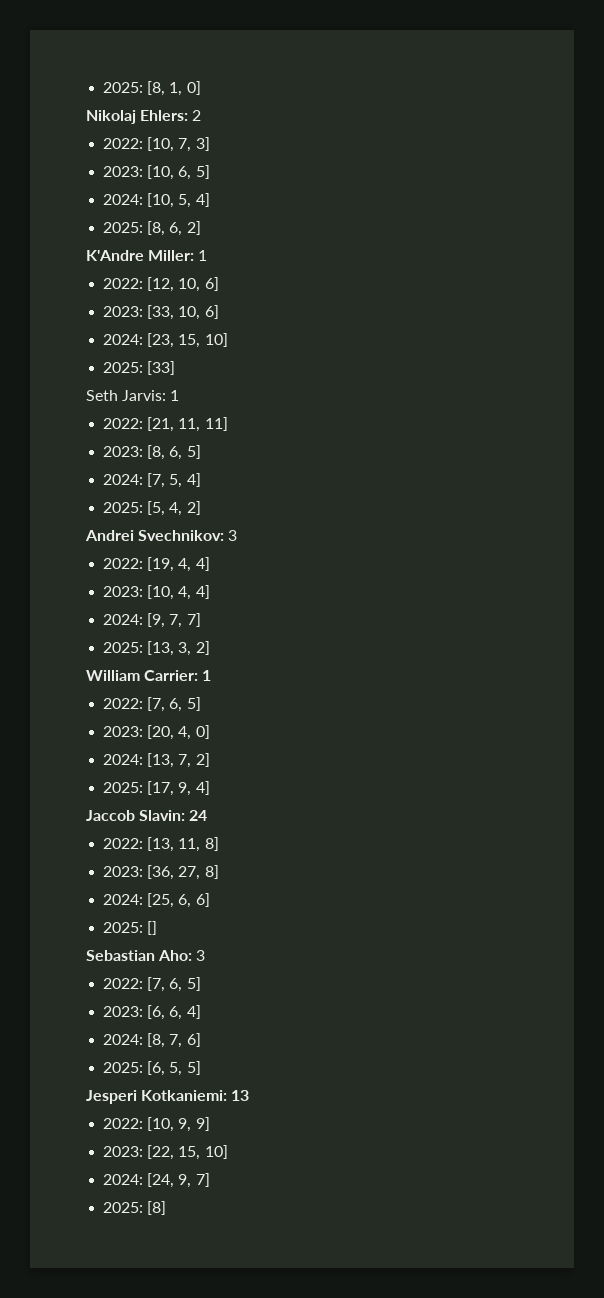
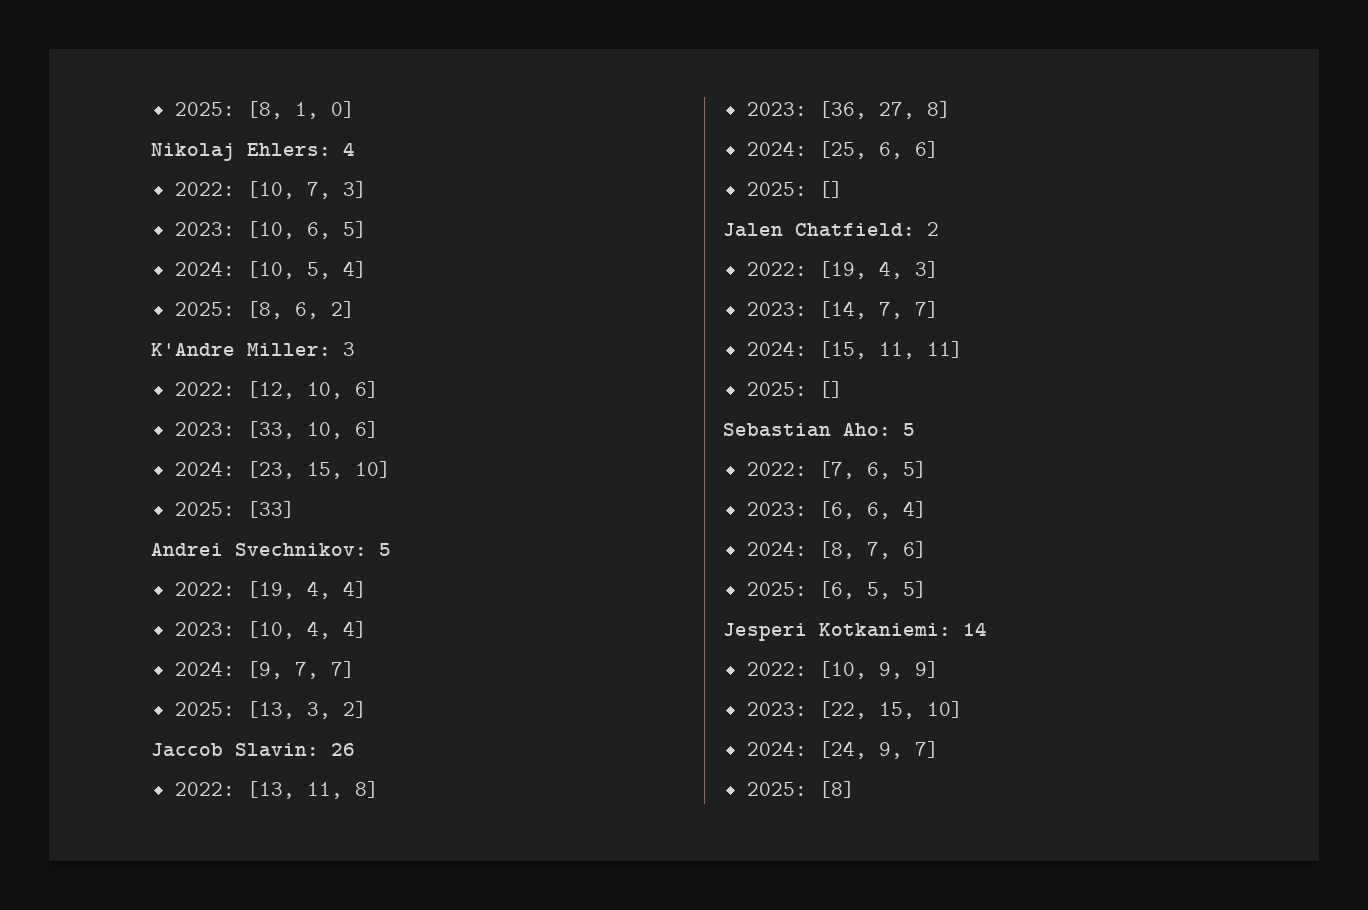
- Nikolaj Ehlers: 2
+ Nikolaj Ehlers: 4
- K'Andre Miller: 1
+ K'Andre Miller: 3
- Seth Jarvis: 1
- 2022: [21, 11, 11]
- 2023: [8, 6, 5]
- 2024: [7, 5, 4]
- 2025: [5, 4, 2]
- Andrei Svechnikov: 3
+ Andrei Svechnikov: 5
- William Carrier: 1
- 2022: [7, 6, 5]
- 2023: [20, 4, 0]
- 2024: [13, 7, 2]
- 2025: [17, 9, 4]
- Jaccob Slavin: 24
+ Jaccob Slavin: 26
+ Jalen Chatfield: 2
+ 2022: [19, 4, 3]
+ 2023: [14, 7, 7]
+ 2024: [15, 11, 11]
+ 2025: []
- Sebastian Aho: 3
+ Sebastian Aho: 5
- Jesperi Kotkaniemi: 13
+ Jesperi Kotkaniemi: 14

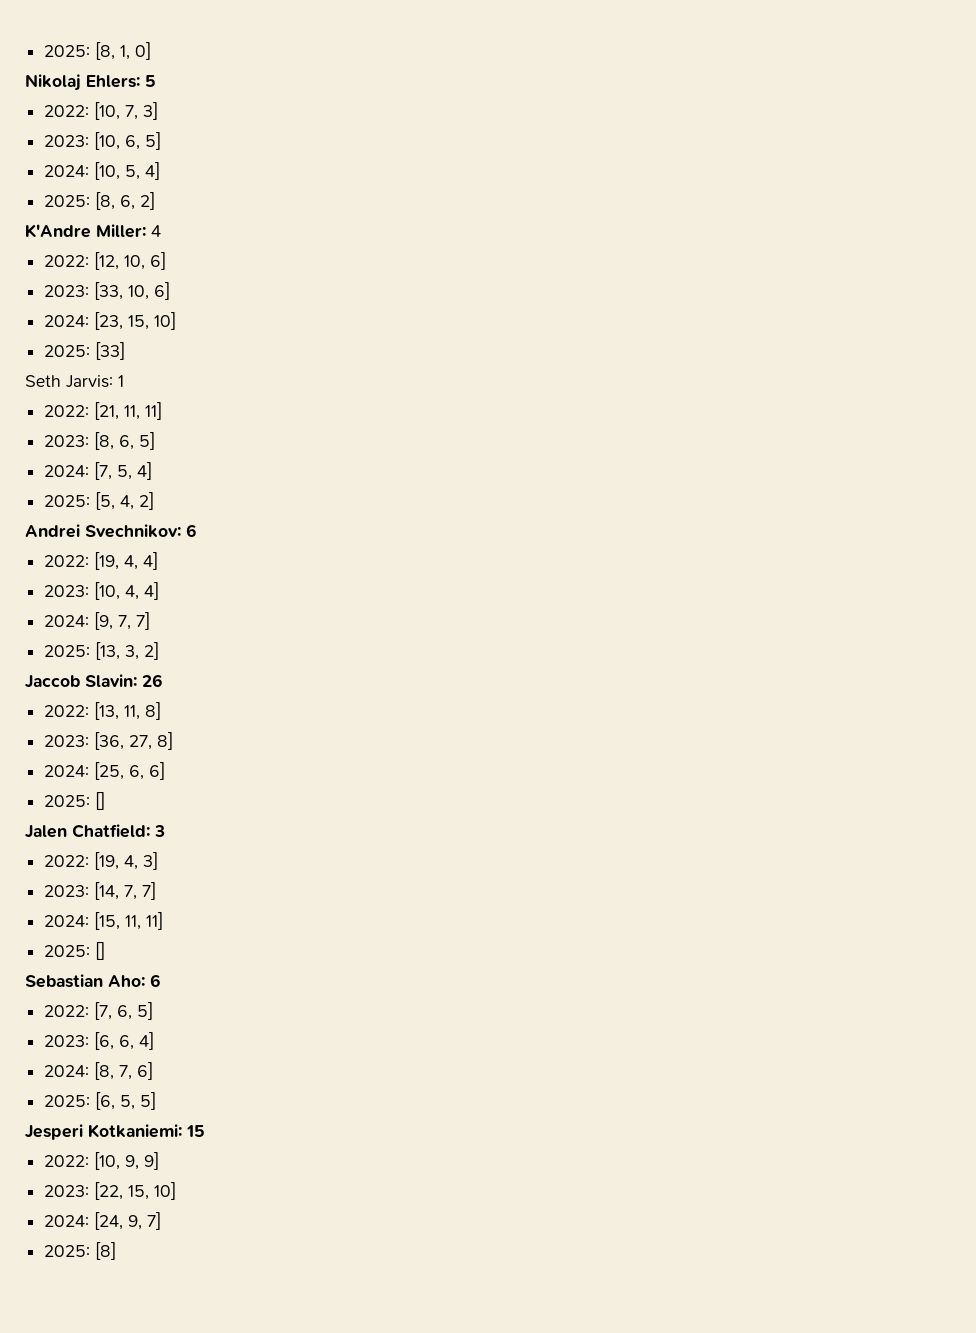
- Nikolaj Ehlers: 4
+ Nikolaj Ehlers: 5
- K'Andre Miller: 3
+ K'Andre Miller: 4
+ Seth Jarvis: 1
+ 2022: [21, 11, 11]
+ 2023: [8, 6, 5]
+ 2024: [7, 5, 4]
+ 2025: [5, 4, 2]
- Andrei Svechnikov: 5
+ Andrei Svechnikov: 6
- Jalen Chatfield: 2
+ Jalen Chatfield: 3
- Sebastian Aho: 5
+ Sebastian Aho: 6
- Jesperi Kotkaniemi: 14
+ Jesperi Kotkaniemi: 15

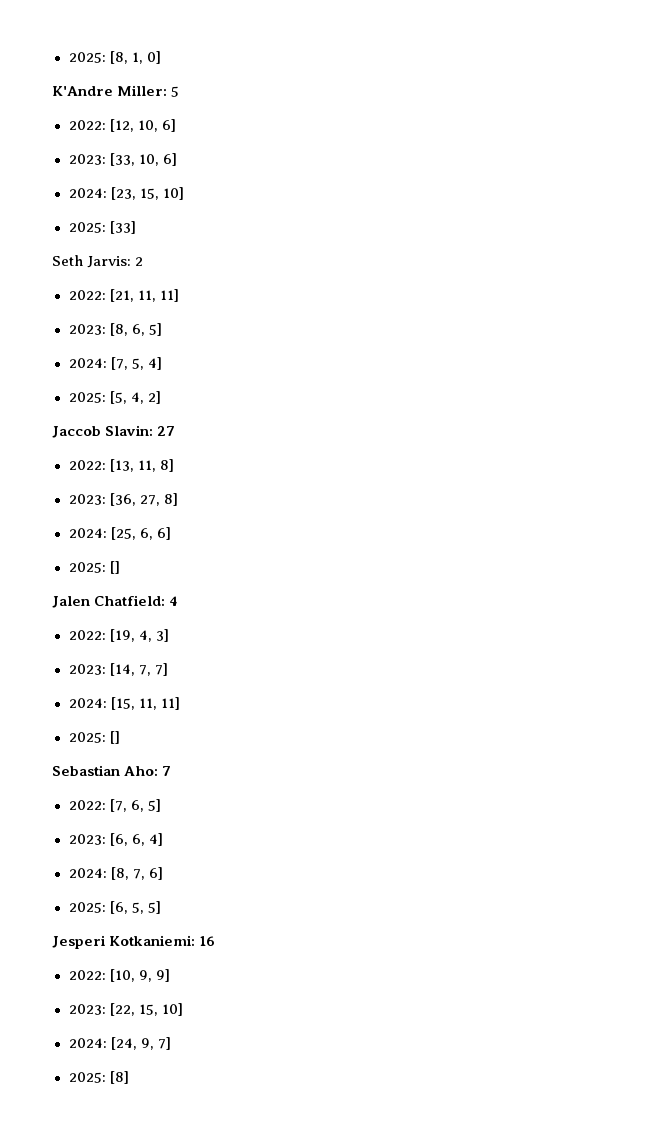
- Nikolaj Ehlers: 5
- 2022: [10, 7, 3]
- 2023: [10, 6, 5]
- 2024: [10, 5, 4]
- 2025: [8, 6, 2]
- K'Andre Miller: 4
+ K'Andre Miller: 5
- Seth Jarvis: 1
+ Seth Jarvis: 2
- Andrei Svechnikov: 6
- 2022: [19, 4, 4]
- 2023: [10, 4, 4]
- 2024: [9, 7, 7]
- 2025: [13, 3, 2]
- Jaccob Slavin: 26
+ Jaccob Slavin: 27
- Jalen Chatfield: 3
+ Jalen Chatfield: 4
- Sebastian Aho: 6
+ Sebastian Aho: 7
- Jesperi Kotkaniemi: 15
+ Jesperi Kotkaniemi: 16

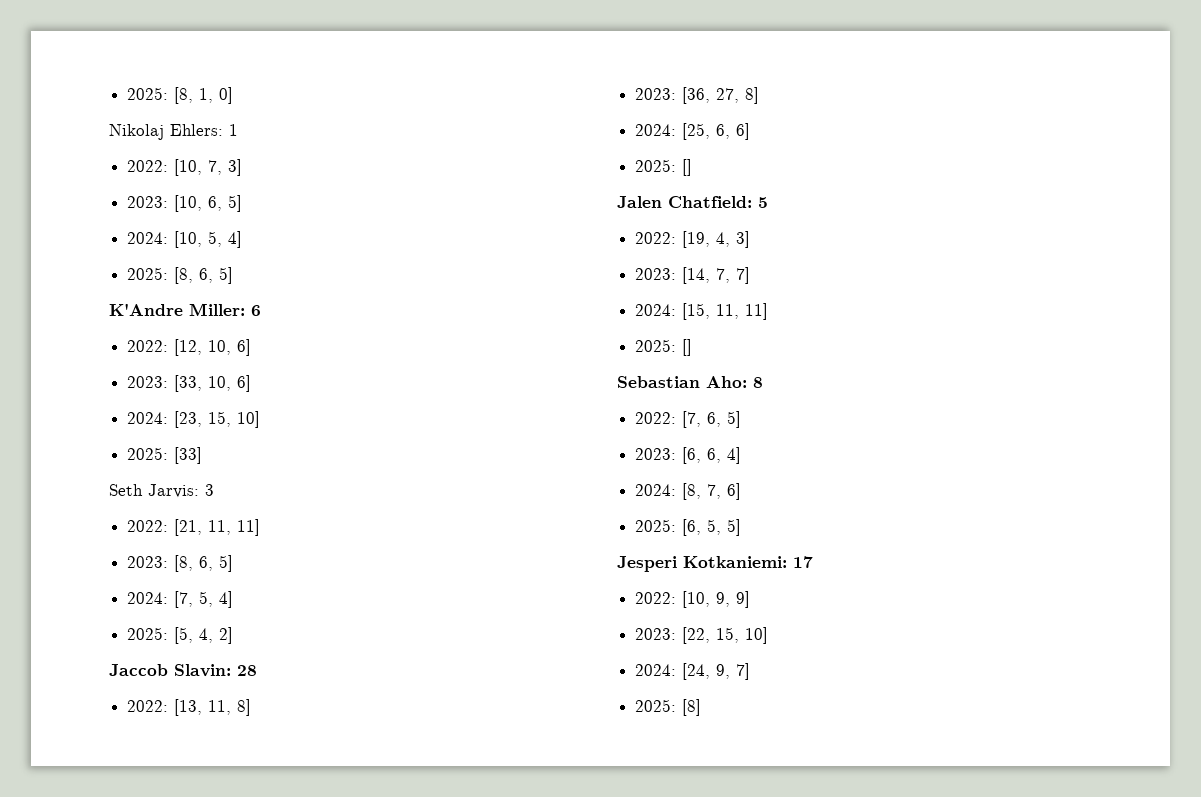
+ Nikolaj Ehlers: 1
+ 2022: [10, 7, 3]
+ 2023: [10, 6, 5]
+ 2024: [10, 5, 4]
+ 2025: [8, 6, 5]
- K'Andre Miller: 5
+ K'Andre Miller: 6
- Seth Jarvis: 2
+ Seth Jarvis: 3
- Jaccob Slavin: 27
+ Jaccob Slavin: 28
- Jalen Chatfield: 4
+ Jalen Chatfield: 5
- Sebastian Aho: 7
+ Sebastian Aho: 8
- Jesperi Kotkaniemi: 16
+ Jesperi Kotkaniemi: 17

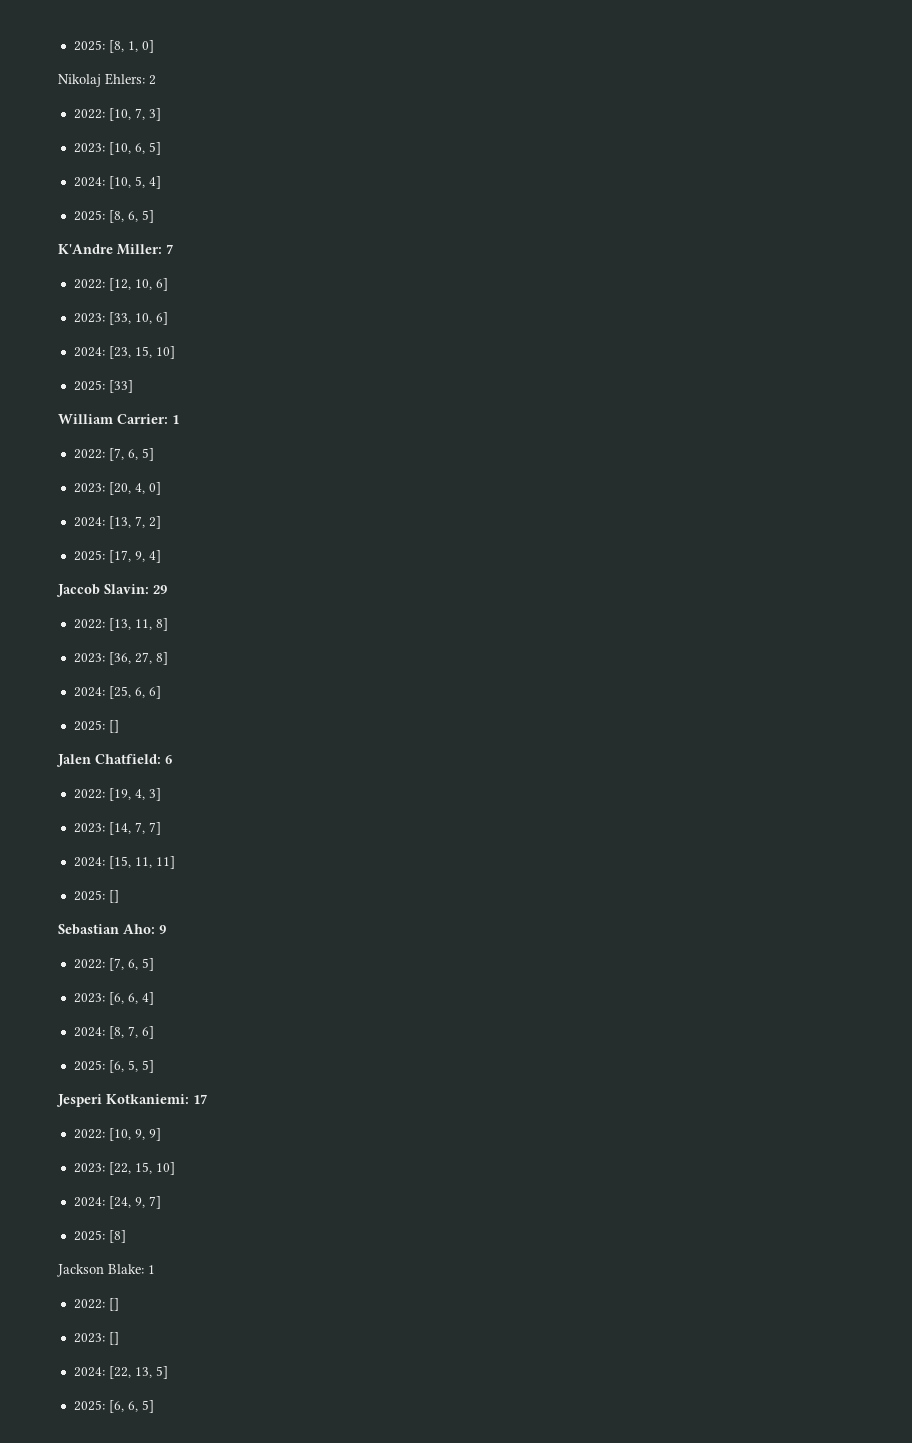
- Nikolaj Ehlers: 1
+ Nikolaj Ehlers: 2
- K'Andre Miller: 6
+ K'Andre Miller: 7
- Seth Jarvis: 3
- 2022: [21, 11, 11]
- 2023: [8, 6, 5]
- 2024: [7, 5, 4]
- 2025: [5, 4, 2]
+ William Carrier: 1
+ 2022: [7, 6, 5]
+ 2023: [20, 4, 0]
+ 2024: [13, 7, 2]
+ 2025: [17, 9, 4]
- Jaccob Slavin: 28
+ Jaccob Slavin: 29
- Jalen Chatfield: 5
+ Jalen Chatfield: 6
- Sebastian Aho: 8
+ Sebastian Aho: 9
+ Jackson Blake: 1
+ 2022: []
+ 2023: []
+ 2024: [22, 13, 5]
+ 2025: [6, 6, 5]

